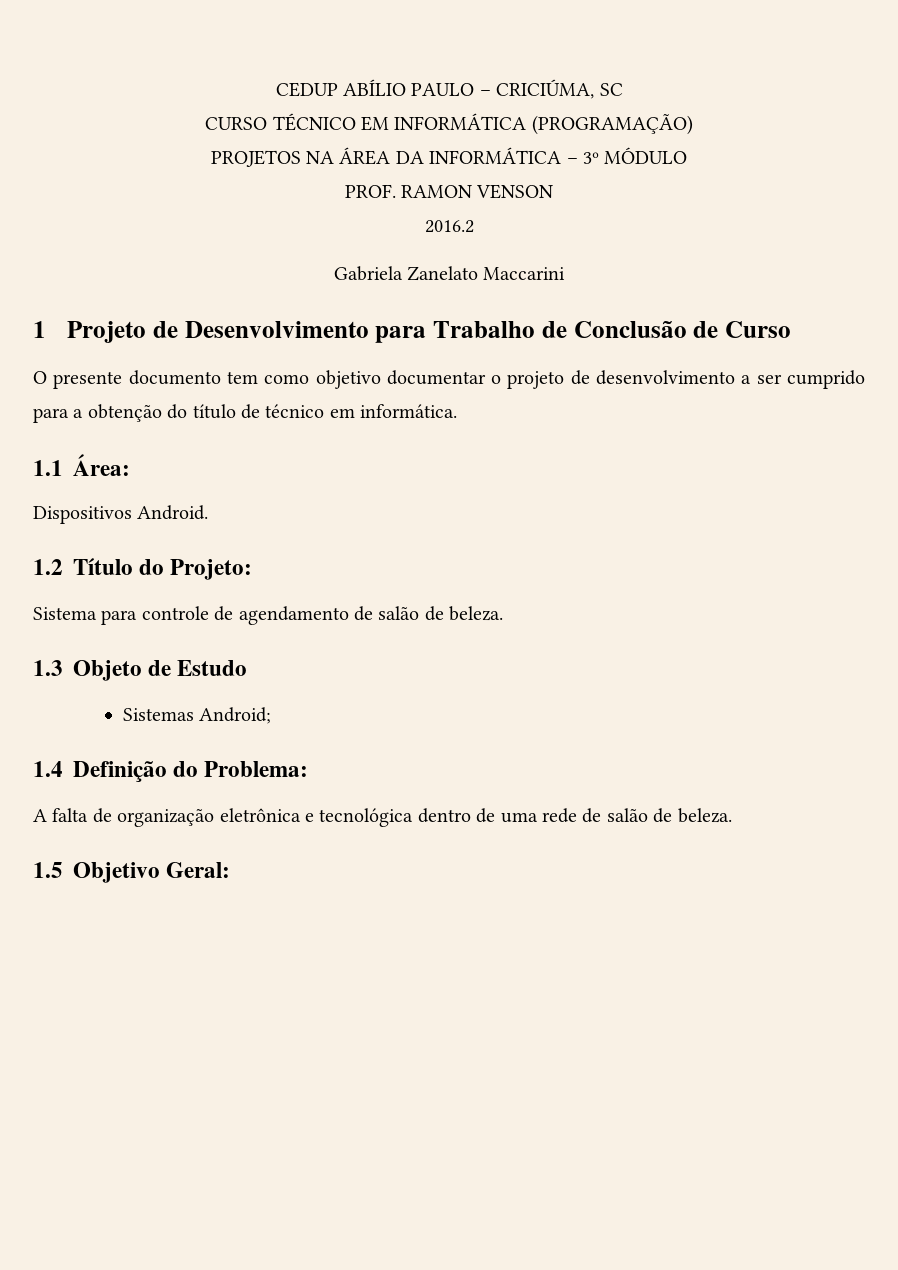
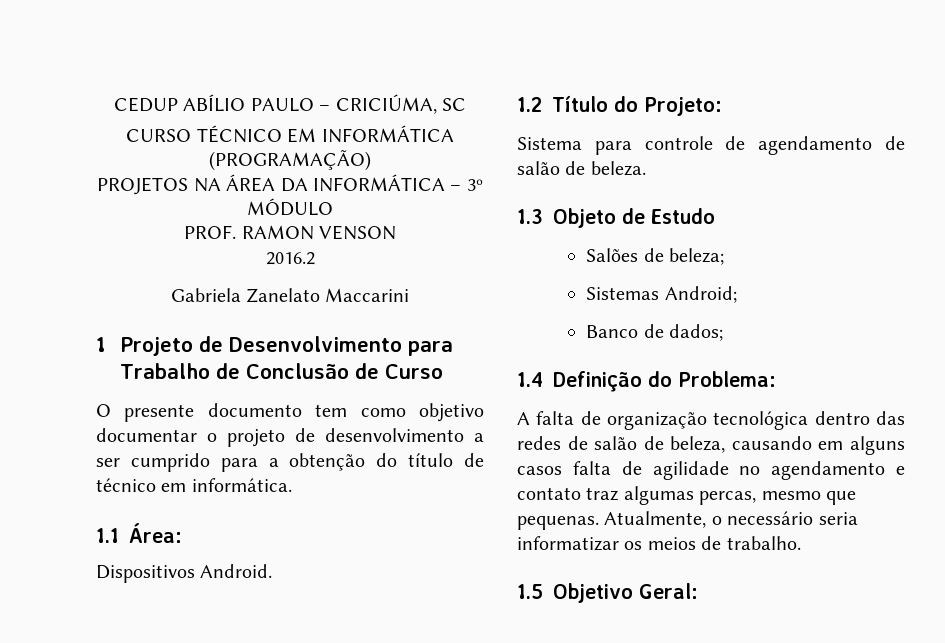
+ Salões de beleza;
+ Banco de dados;
- A falta de organização eletrônica e tecnológica dentro de uma rede de salão de beleza.
+ A falta de organização tecnológica dentro das redes de salão de beleza, causando em alguns casos falta de agilidade no agendamento e contato traz algumas percas, mesmo que pequenas. Atualmente, o necessário seria informatizar os meios de trabalho.

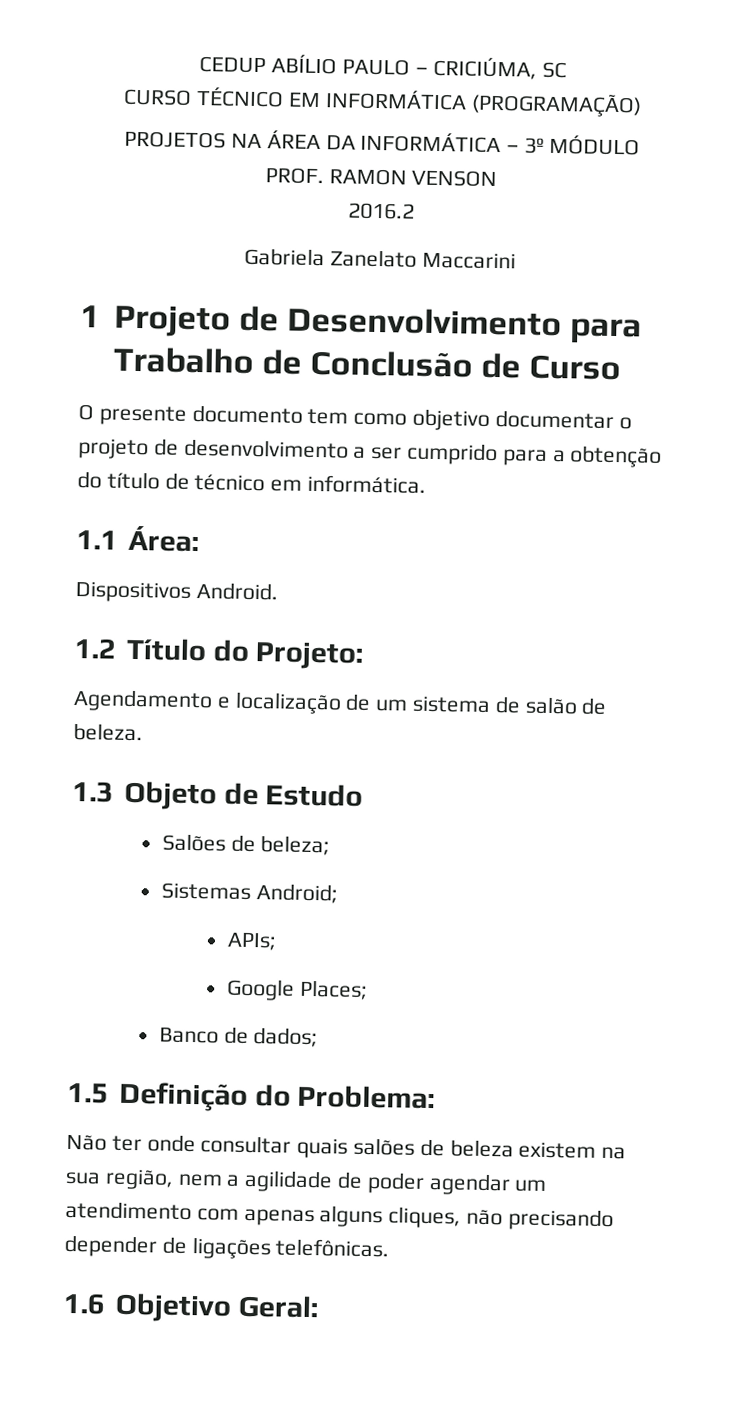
- Sistema para controle de agendamento de salão de beleza.
+ Agendamento e localização de um sistema de salão de beleza.
+ APIs;
+ Google Places;
- 1.4 Definição do Problema:
+ 1.5 Definição do Problema:
- A falta de organização tecnológica dentro das redes de salão de beleza, causando em alguns casos falta de agilidade no agendamento e contato traz algumas percas, mesmo que pequenas. Atualmente, o necessário seria informatizar os meios de trabalho.
- 1.5 Objetivo Geral:
+ Não ter onde consultar quais salões de beleza existem na sua região, nem a agilidade de poder agendar um atendimento com apenas alguns cliques, não precisando depender de ligações telefônicas.
+ 1.6 Objetivo Geral:

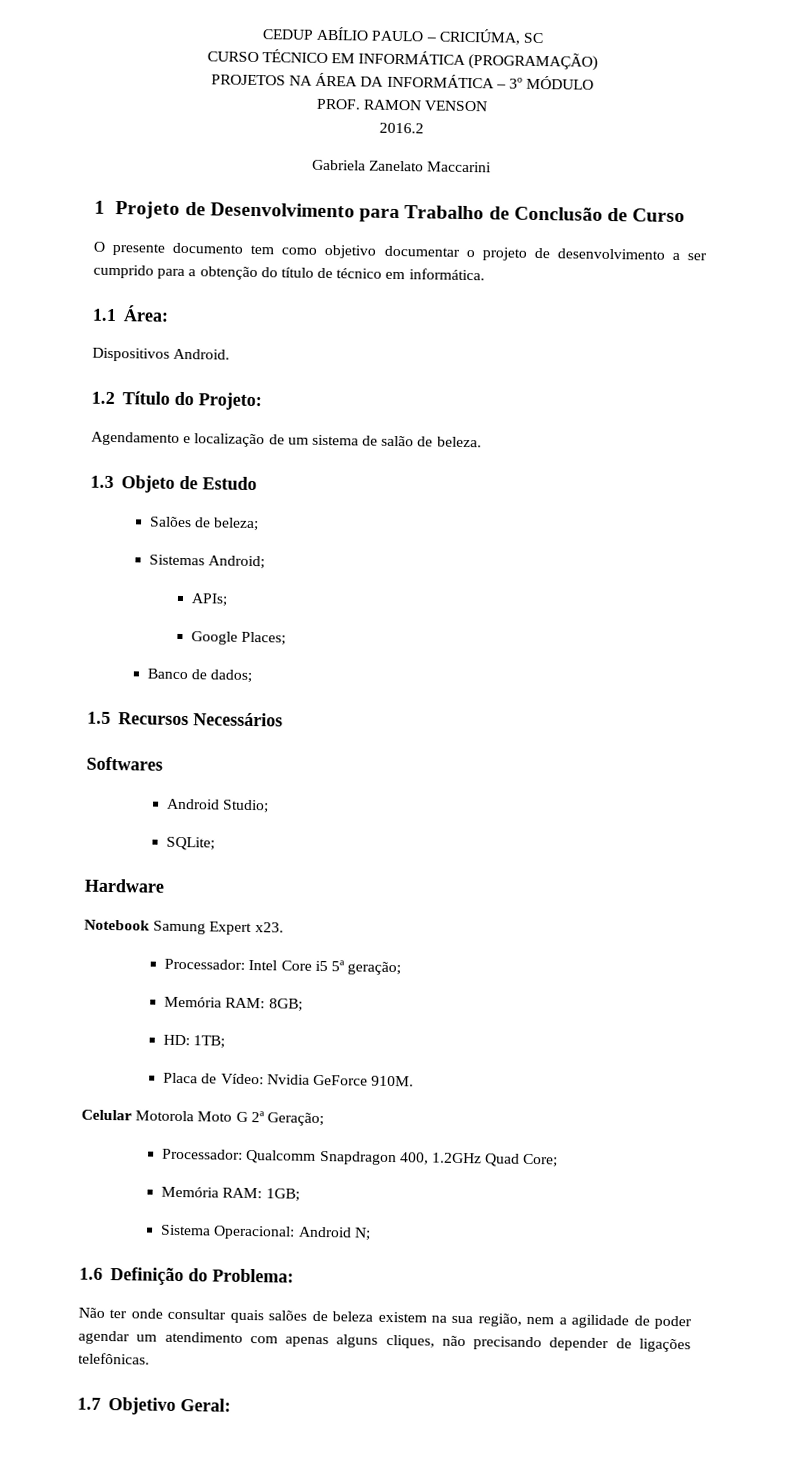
- 1.5 Definição do Problema:
+ 1.5 Recursos Necessários
+ Softwares
+ Android Studio;
+ SQLite;
+ Hardware
+ Notebook Samung Expert x23.
+ Processador: Intel Core i5 5ª geração;
+ Memória RAM: 8GB;
+ HD: 1TB;
+ Placa de Vídeo: Nvidia GeForce 910M.
+ Celular Motorola Moto G 2ª Geração;
+ Processador: Qualcomm Snapdragon 400, 1.2GHz Quad Core;
+ Memória RAM: 1GB;
+ Sistema Operacional: Android N;
+ 1.6 Definição do Problema:
- 1.6 Objetivo Geral:
+ 1.7 Objetivo Geral:

